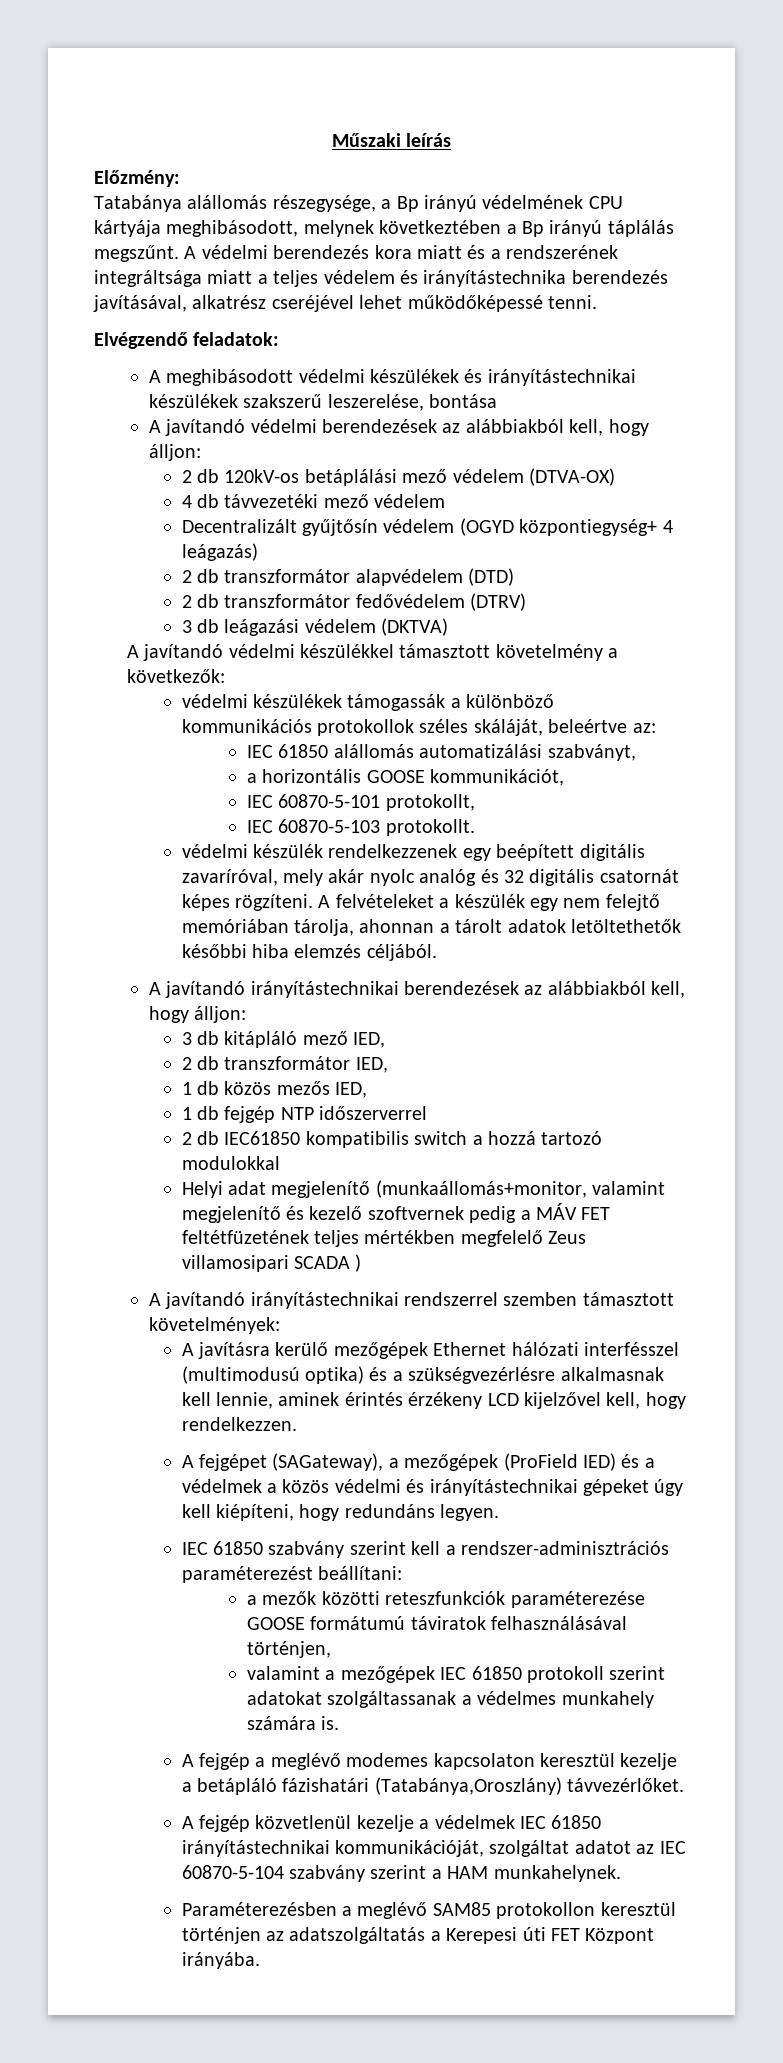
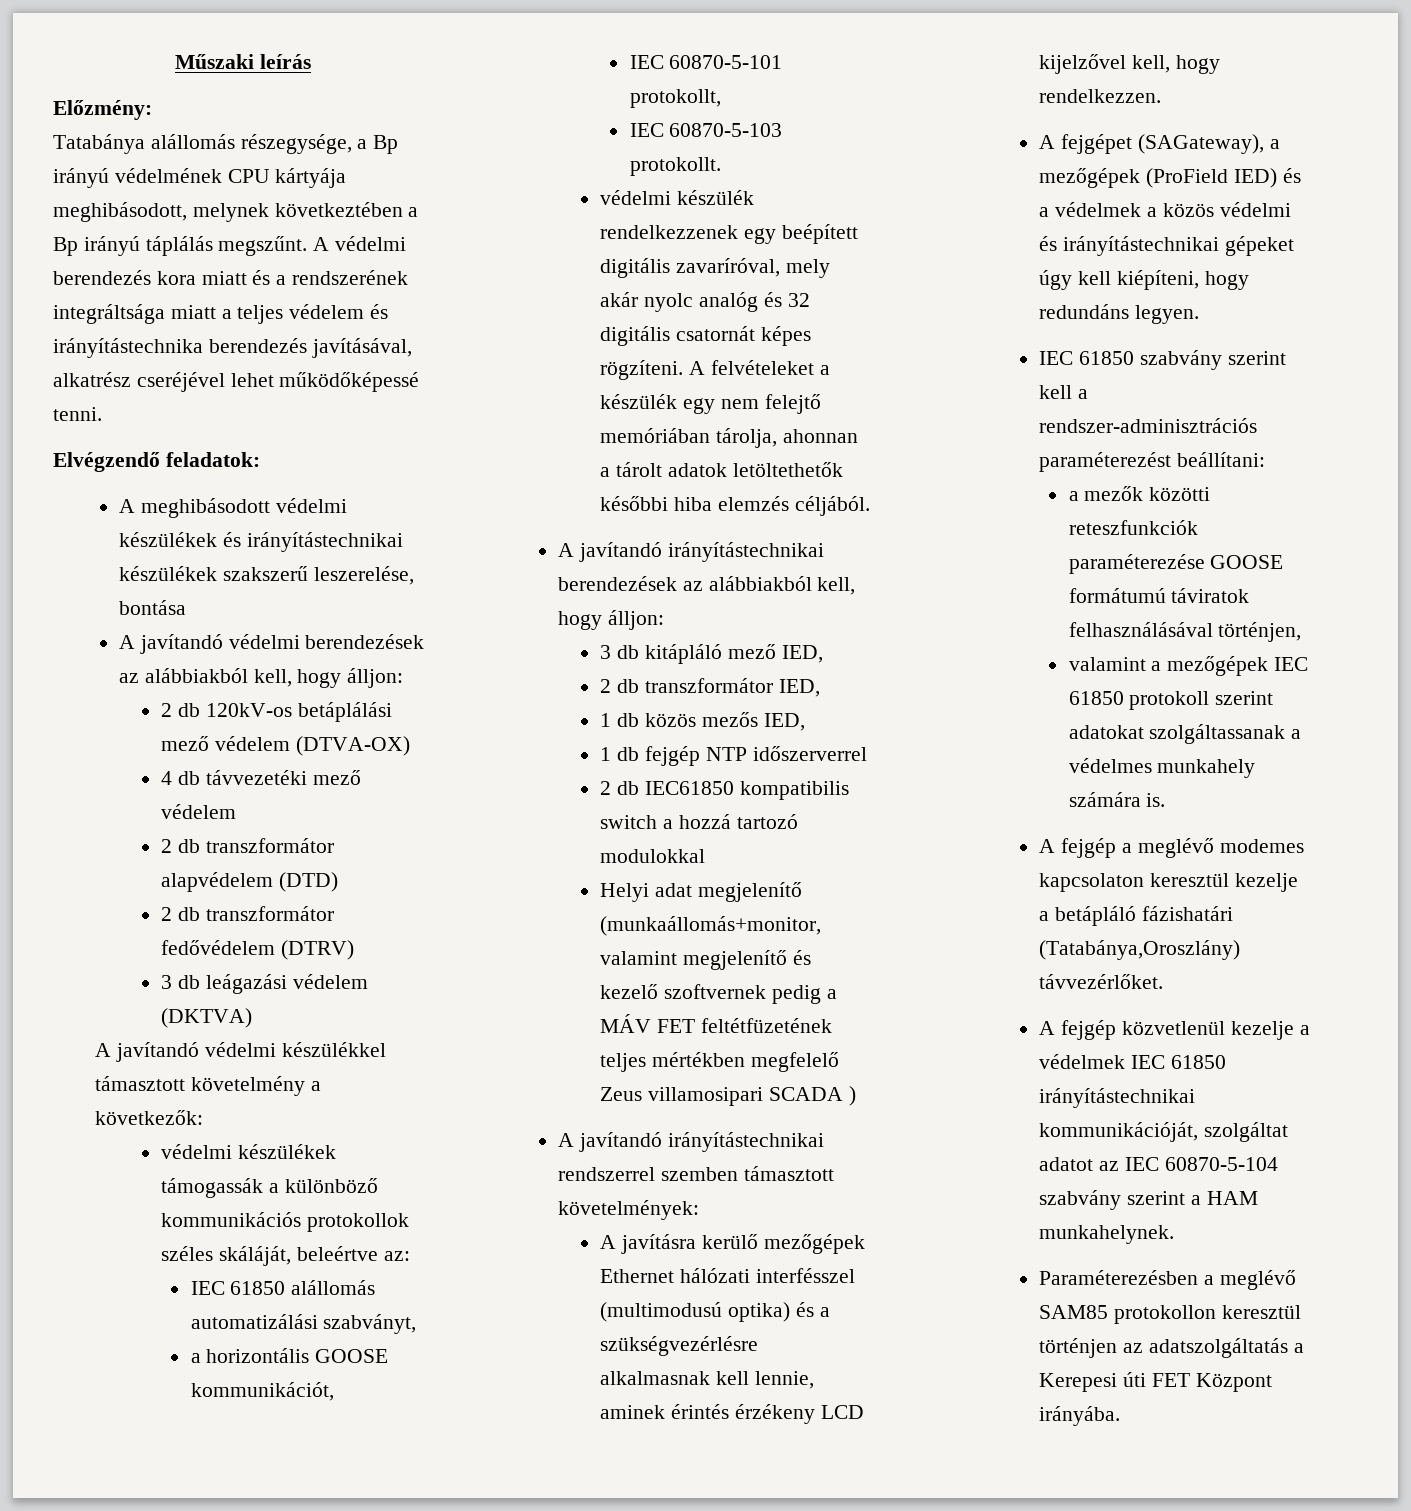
- Decentralizált gyűjtősín védelem (OGYD központiegység+ 4 leágazás)

